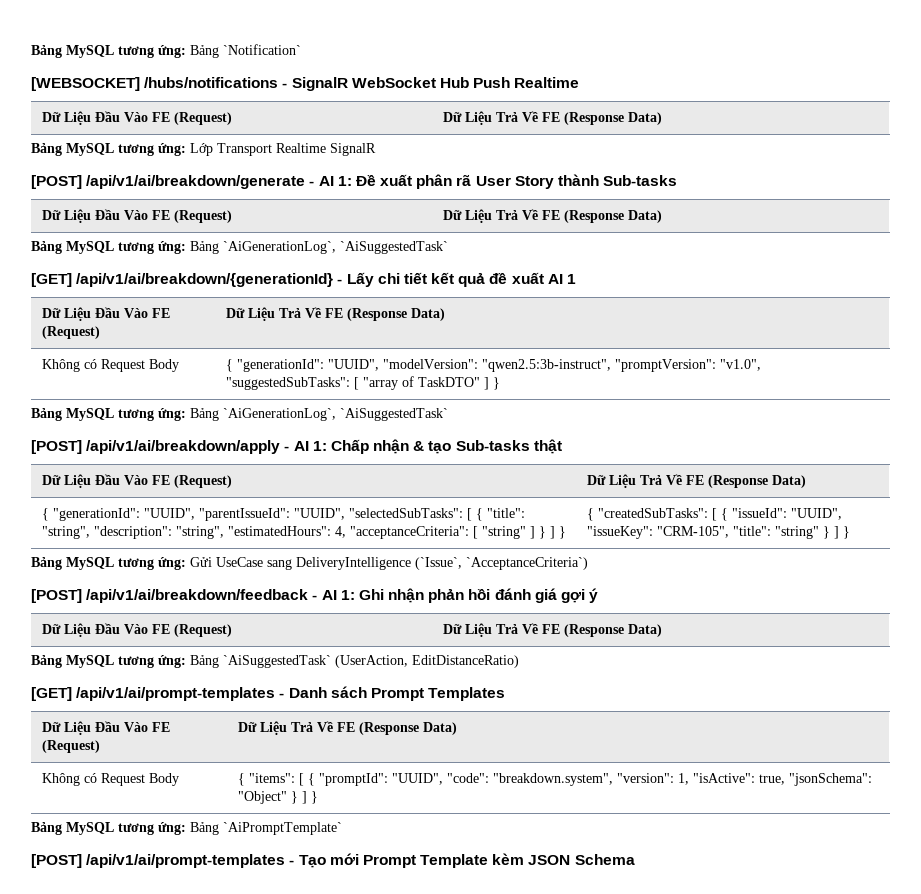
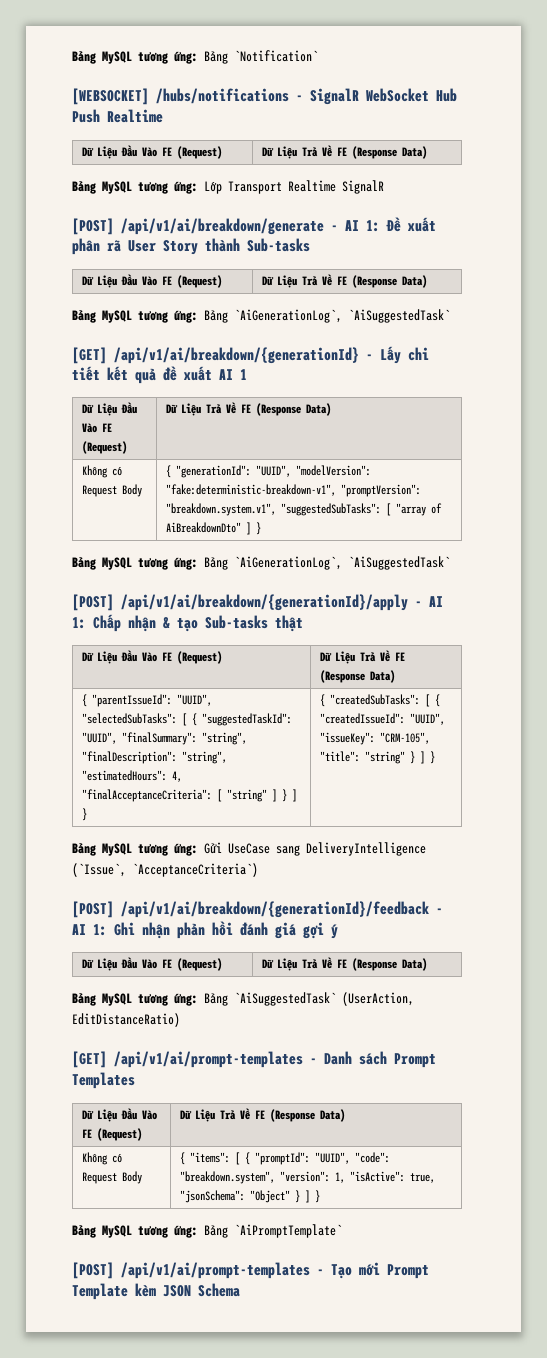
- Không có Request Body | { "generationId": "UUID", "modelVersion": "qwen2.5:3b-instruct", "promptVersion": "v1.0", "suggestedSubTasks": [ "array of TaskDTO" ] }
+ Không có Request Body | { "generationId": "UUID", "modelVersion": "fake:deterministic-breakdown-v1", "promptVersion": "breakdown.system.v1", "suggestedSubTasks": [ "array of AiBreakdownDto" ] }
- [POST] /api/v1/ai/breakdown/apply - AI 1: Chấp nhận & tạo Sub-tasks thật
+ [POST] /api/v1/ai/breakdown/{generationId}/apply - AI 1: Chấp nhận & tạo Sub-tasks thật
- { "generationId": "UUID", "parentIssueId": "UUID", "selectedSubTasks": [ { "title": "string", "description": "string", "estimatedHours": 4, "acceptanceCriteria": [ "string" ] } ] } | { "createdSubTasks": [ { "issueId": "UUID", "issueKey": "CRM-105", "title": "string" } ] }
+ { "parentIssueId": "UUID", "selectedSubTasks": [ { "suggestedTaskId": "UUID", "finalSummary": "string", "finalDescription": "string", "estimatedHours": 4, "finalAcceptanceCriteria": [ "string" ] } ] } | { "createdSubTasks": [ { "createdIssueId": "UUID", "issueKey": "CRM-105", "title": "string" } ] }
- [POST] /api/v1/ai/breakdown/feedback - AI 1: Ghi nhận phản hồi đánh giá gợi ý
+ [POST] /api/v1/ai/breakdown/{generationId}/feedback - AI 1: Ghi nhận phản hồi đánh giá gợi ý

